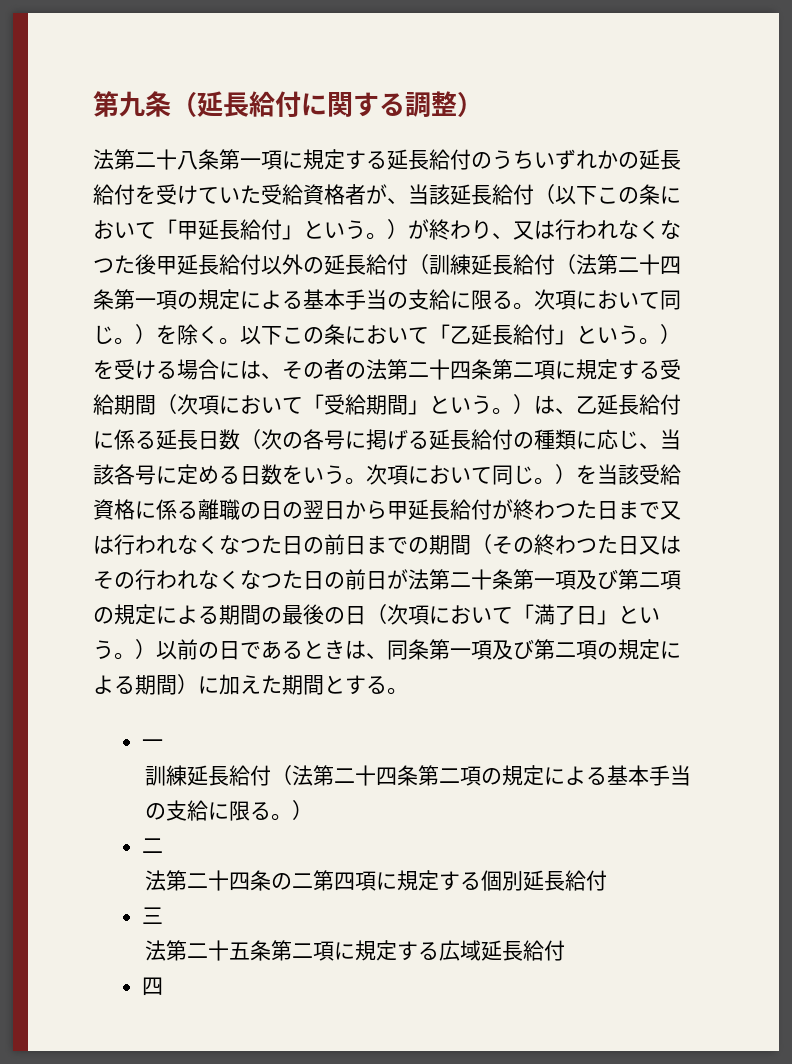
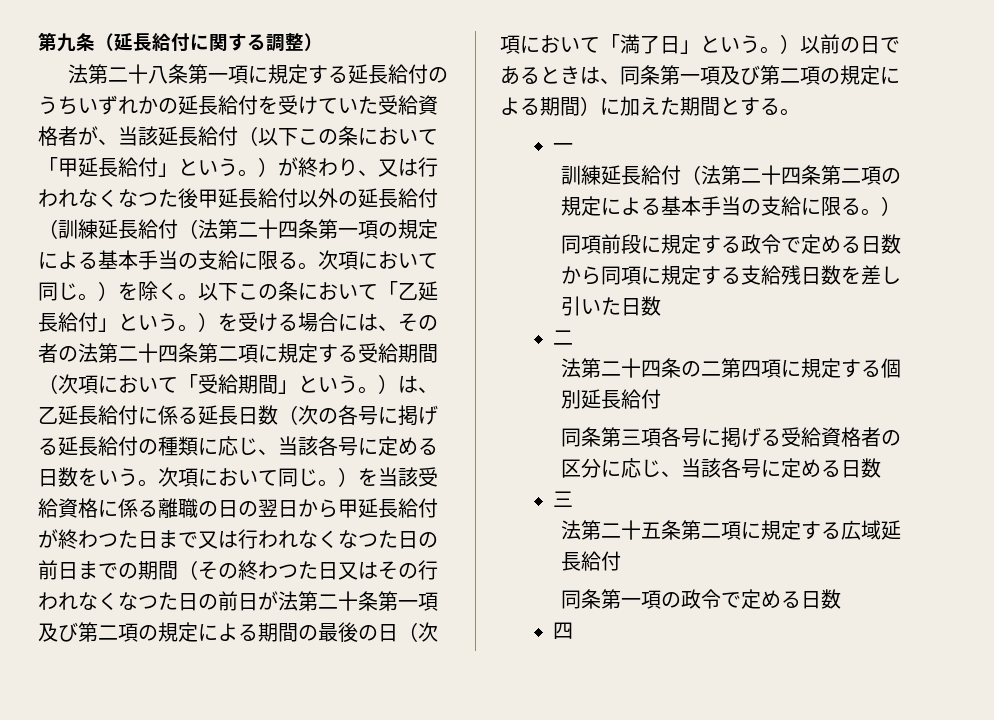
+ 同項前段に規定する政令で定める日数から同項に規定する支給残日数を差し引いた日数
+ 同条第三項各号に掲げる受給資格者の区分に応じ、当該各号に定める日数
+ 同条第一項の政令で定める日数

